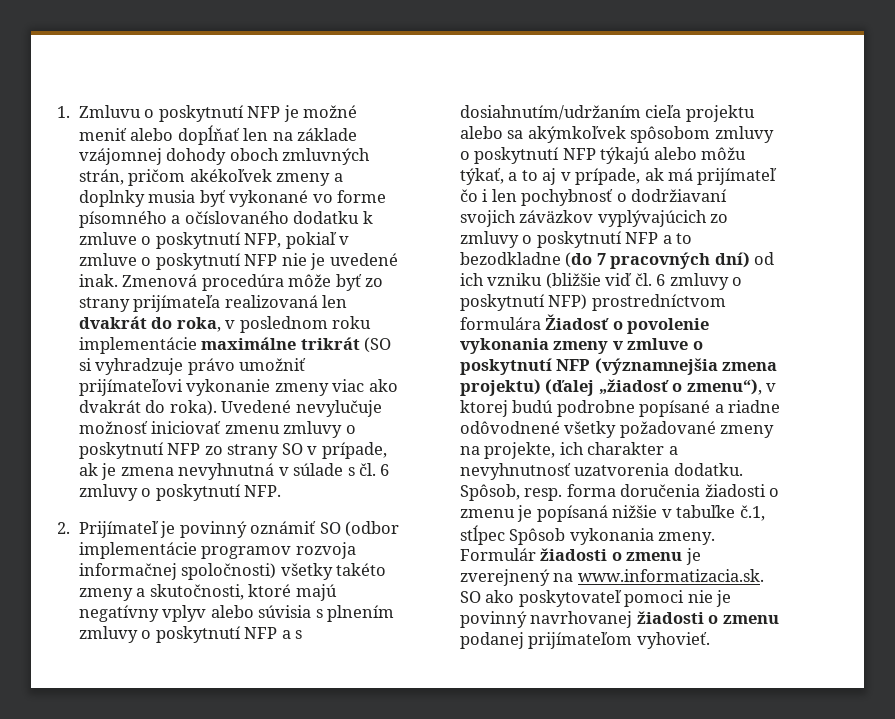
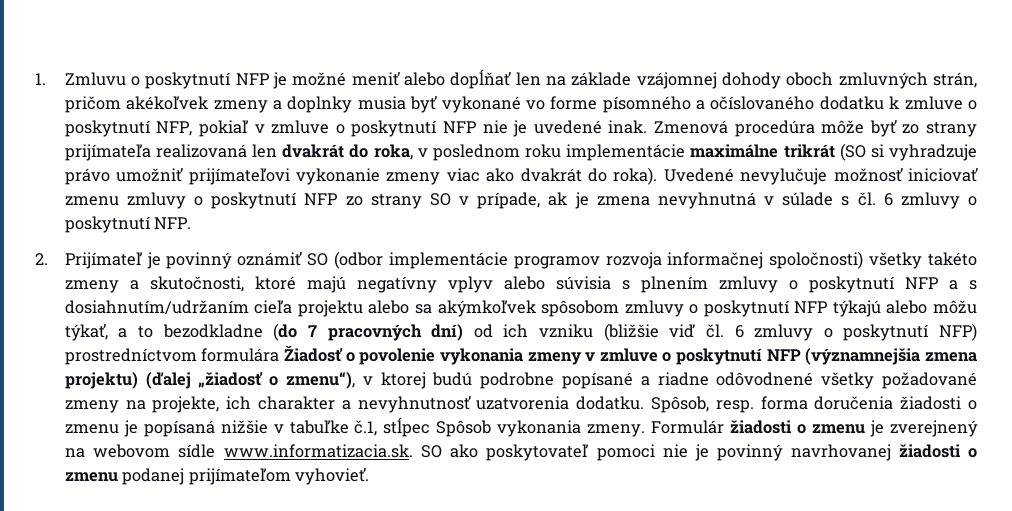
- 2. Prijímateľ je povinný oznámiť SO (odbor implementácie programov rozvoja informačnej spoločnosti) všetky takéto zmeny a skutočnosti, ktoré majú negatívny vplyv alebo súvisia s plnením zmluvy o poskytnutí NFP a s dosiahnutím/udržaním cieľa projektu alebo sa akýmkoľvek spôsobom zmluvy o poskytnutí NFP týkajú alebo môžu týkať, a to aj v prípade, ak má prijímateľ čo i len pochybnosť o dodržiavaní svojich záväzkov vyplývajúcich zo zmluvy o poskytnutí NFP a to bezodkladne (do 7 pracovných dní) od ich vzniku (bližšie viď čl. 6 zmluvy o poskytnutí NFP) prostredníctvom formulára Žiadosť o povolenie vykonania zmeny v zmluve o poskytnutí NFP (významnejšia zmena projektu) (ďalej „žiadosť o zmenu“), v ktorej budú podrobne popísané a riadne odôvodnené všetky požadované zmeny na projekte, ich charakter a nevyhnutnosť uzatvorenia dodatku.
+ 2. Prijímateľ je povinný oznámiť SO (odbor implementácie programov rozvoja informačnej spoločnosti) všetky takéto zmeny a skutočnosti, ktoré majú negatívny vplyv alebo súvisia s plnením zmluvy o poskytnutí NFP a s dosiahnutím/udržaním cieľa projektu alebo sa akýmkoľvek spôsobom zmluvy o poskytnutí NFP týkajú alebo môžu týkať, a to bezodkladne (do 7 pracovných dní) od ich vzniku (bližšie viď čl. 6 zmluvy o poskytnutí NFP) prostredníctvom formulára Žiadosť o povolenie vykonania zmeny v zmluve o poskytnutí NFP (významnejšia zmena projektu) (ďalej „žiadosť o zmenu“), v ktorej budú podrobne popísané a riadne odôvodnené všetky požadované zmeny na projekte, ich charakter a nevyhnutnosť uzatvorenia dodatku.
- Formulár žiadosti o zmenu je zverejnený na www.informatizacia.sk. SO ako poskytovateľ pomoci nie je povinný navrhovanej žiadosti o zmenu podanej prijímateľom vyhovieť.
+ Formulár žiadosti o zmenu je zverejnený na webovom sídle www.informatizacia.sk. SO ako poskytovateľ pomoci nie je povinný navrhovanej žiadosti o zmenu podanej prijímateľom vyhovieť.

